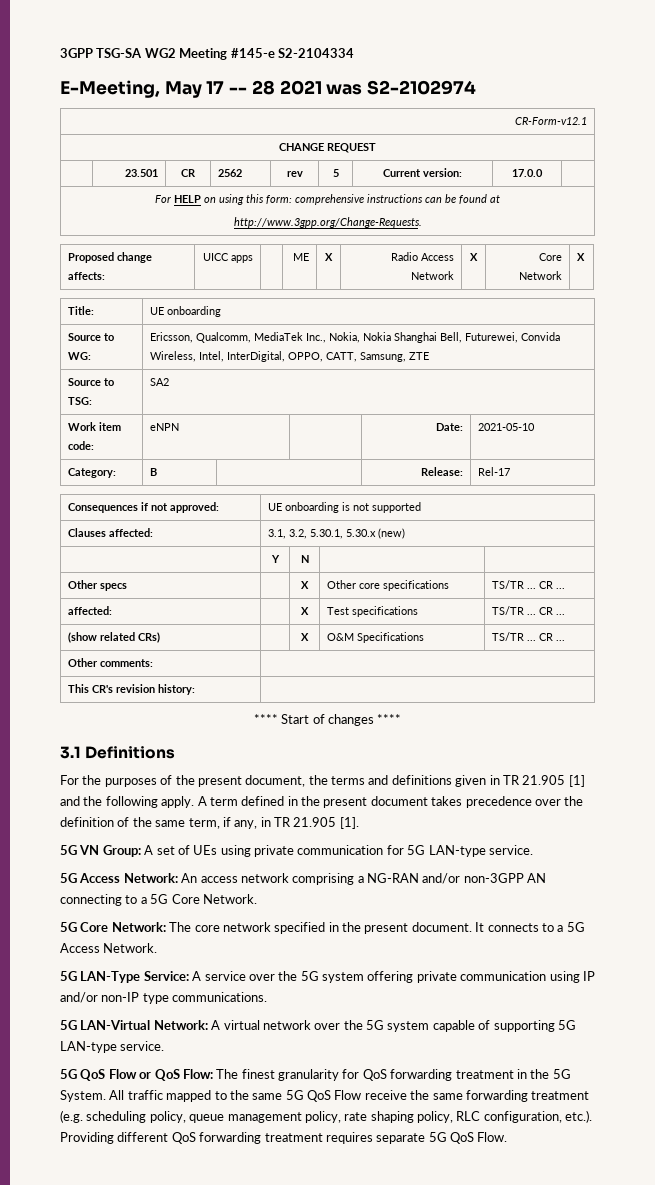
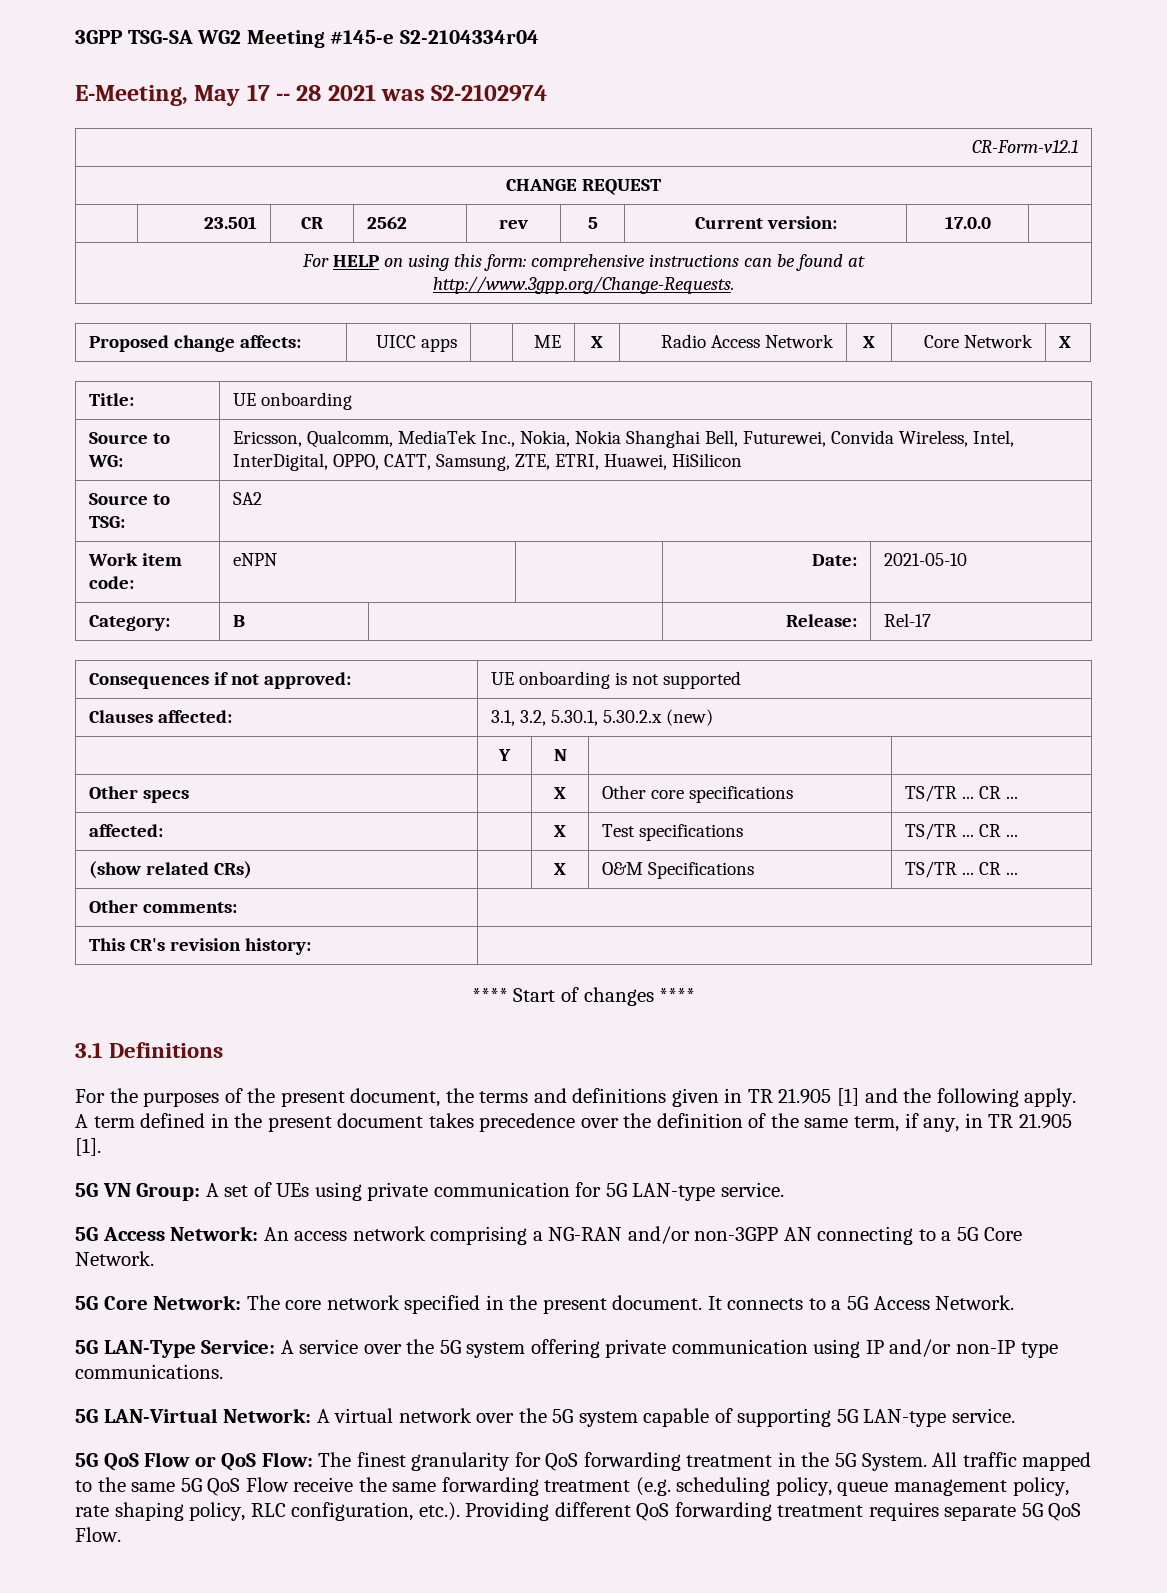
- 3GPP TSG-SA WG2 Meeting #145-e S2-2104334
+ 3GPP TSG-SA WG2 Meeting #145-e S2-2104334r04
- Source to WG: | Ericsson, Qualcomm, MediaTek Inc., Nokia, Nokia Shanghai Bell, Futurewei, Convida Wireless, Intel, InterDigital, OPPO, CATT, Samsung, ZTE
+ Source to WG: | Ericsson, Qualcomm, MediaTek Inc., Nokia, Nokia Shanghai Bell, Futurewei, Convida Wireless, Intel, InterDigital, OPPO, CATT, Samsung, ZTE, ETRI, Huawei, HiSilicon
- Clauses affected: | 3.1, 3.2, 5.30.1, 5.30.x (new)
+ Clauses affected: | 3.1, 3.2, 5.30.1, 5.30.2.x (new)

